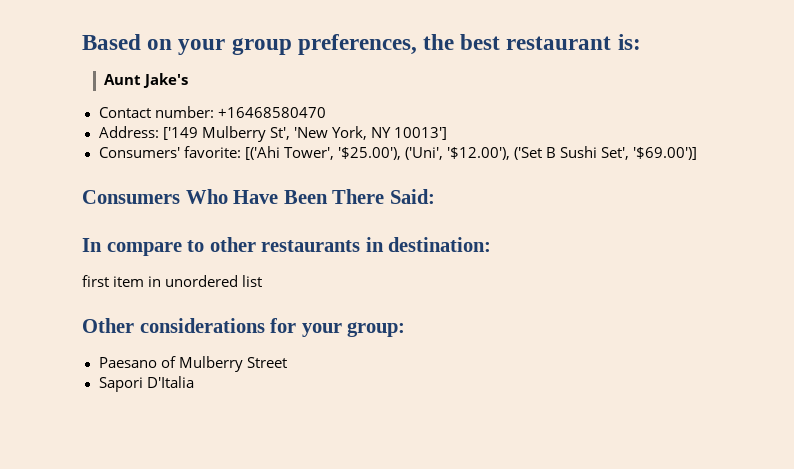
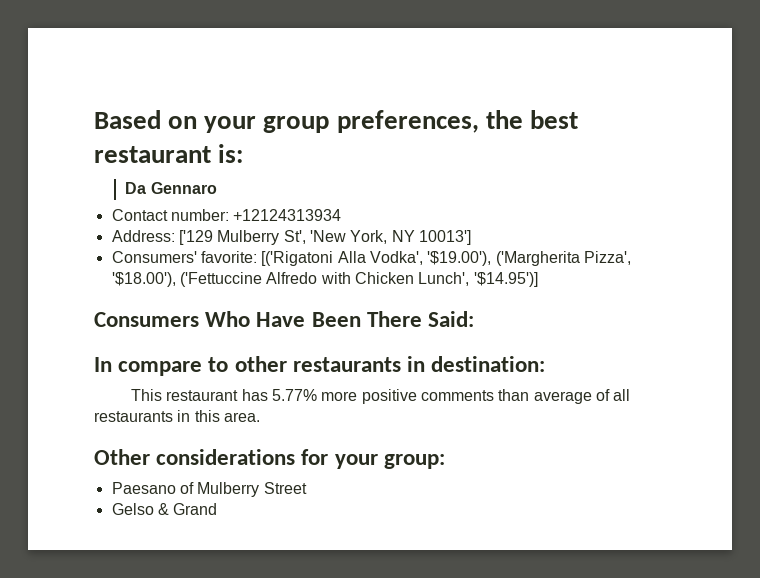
- Aunt Jake's
+ Da Gennaro
- Contact number: +16468580470
+ Contact number: +12124313934
- Address: ['149 Mulberry St', 'New York, NY 10013']
+ Address: ['129 Mulberry St', 'New York, NY 10013']
- Consumers' favorite: [('Ahi Tower', '$25.00'), ('Uni', '$12.00'), ('Set B Sushi Set', '$69.00')]
+ Consumers' favorite: [('Rigatoni Alla Vodka', '$19.00'), ('Margherita Pizza', '$18.00'), ('Fettuccine Alfredo with Chicken Lunch', '$14.95')]
- first item in unordered list
+ This restaurant has 5.77% more positive comments than average of all restaurants in this area.
- Sapori D'Italia
+ Gelso & Grand

